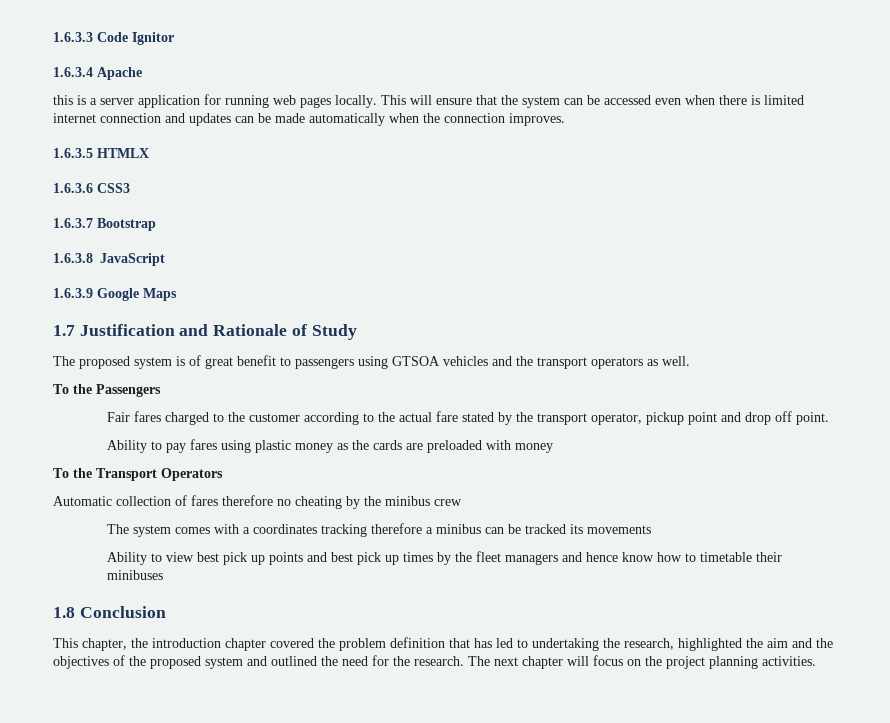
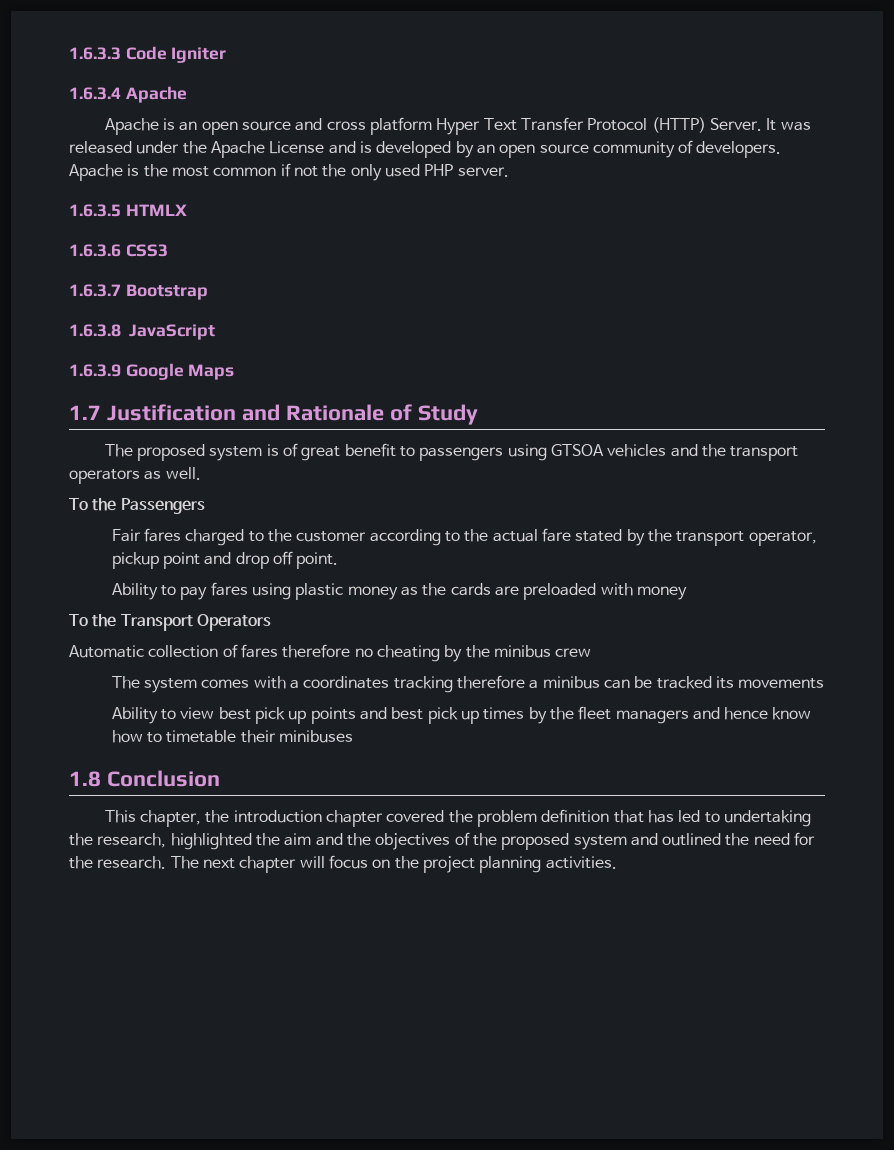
- 1.6.3.3 Code Ignitor
+ 1.6.3.3 Code Igniter
- this is a server application for running web pages locally. This will ensure that the system can be accessed even when there is limited internet connection and updates can be made automatically when the connection improves.
+ Apache is an open source and cross platform Hyper Text Transfer Protocol (HTTP) Server. It was released under the Apache License and is developed by an open source community of developers. Apache is the most common if not the only used PHP server.

